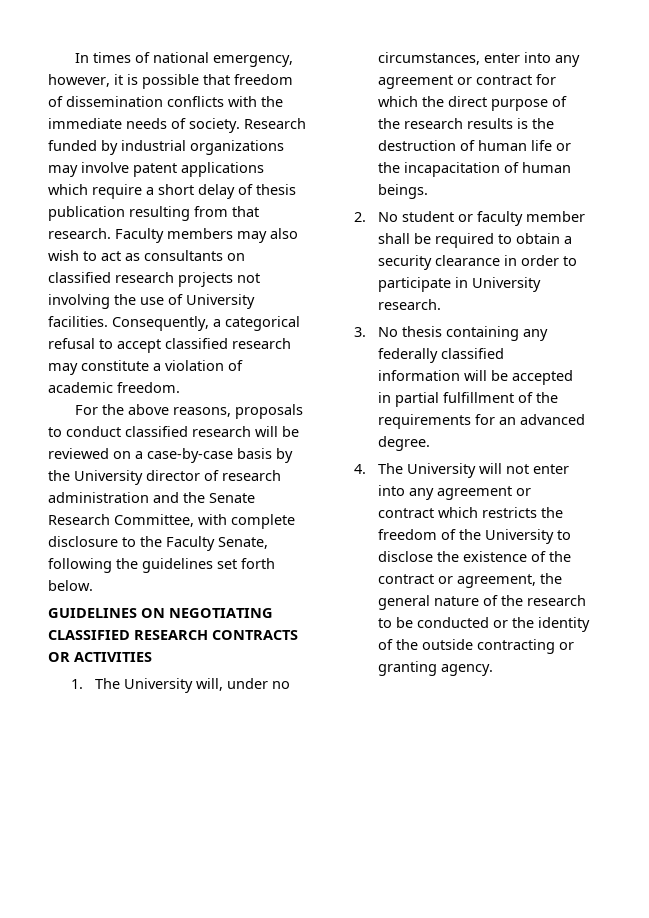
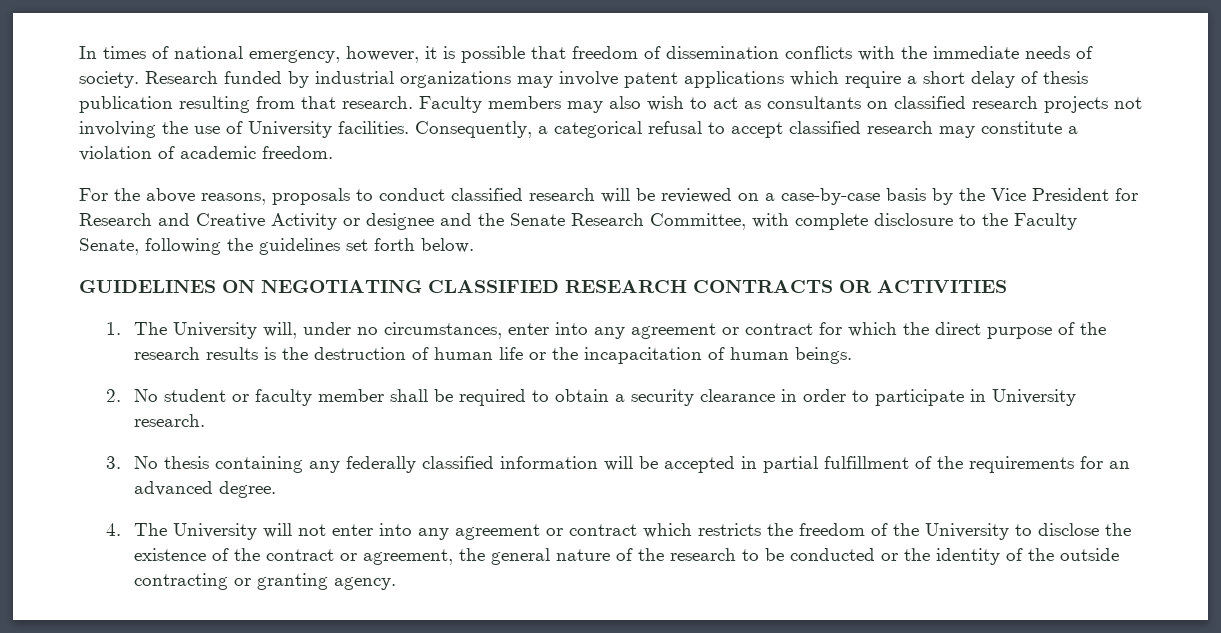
- For the above reasons, proposals to conduct classified research will be reviewed on a case-by-case basis by the University director of research administration and the Senate Research Committee, with complete disclosure to the Faculty Senate, following the guidelines set forth below.
+ For the above reasons, proposals to conduct classified research will be reviewed on a case-by-case basis by the Vice President for Research and Creative Activity or designee and the Senate Research Committee, with complete disclosure to the Faculty Senate, following the guidelines set forth below.

